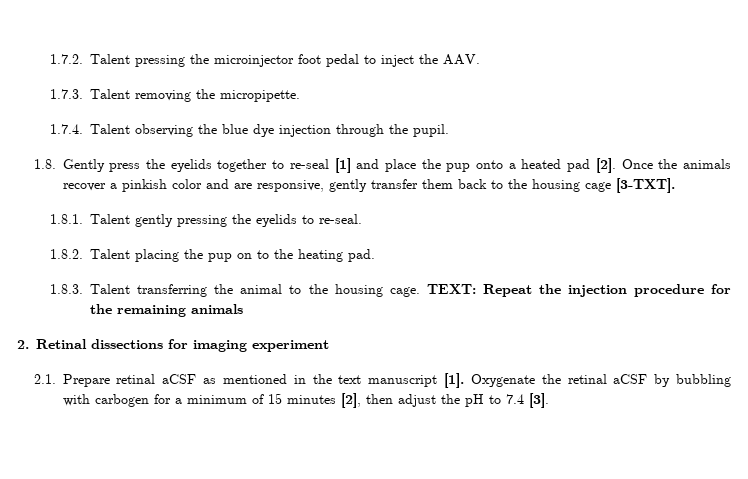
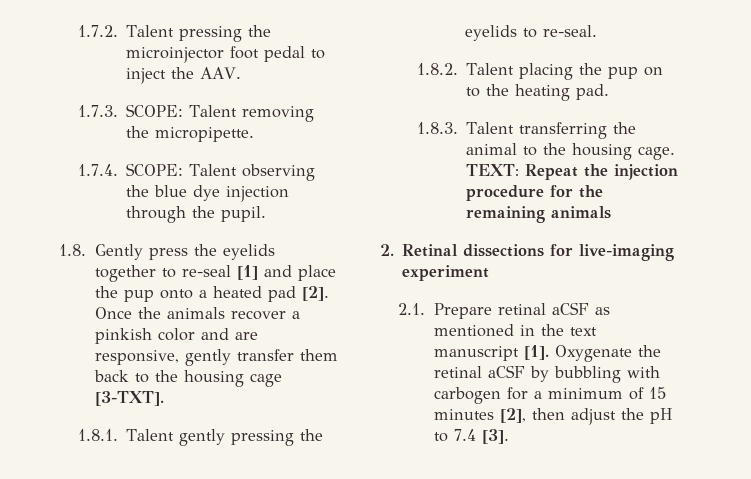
- 1.7.3. Talent removing the micropipette.
+ 1.7.3. SCOPE: Talent removing the micropipette.
- 1.7.4. Talent observing the blue dye injection through the pupil.
+ 1.7.4. SCOPE: Talent observing the blue dye injection through the pupil.
- 2. Retinal dissections for imaging experiment
+ 2. Retinal dissections for live-imaging experiment

